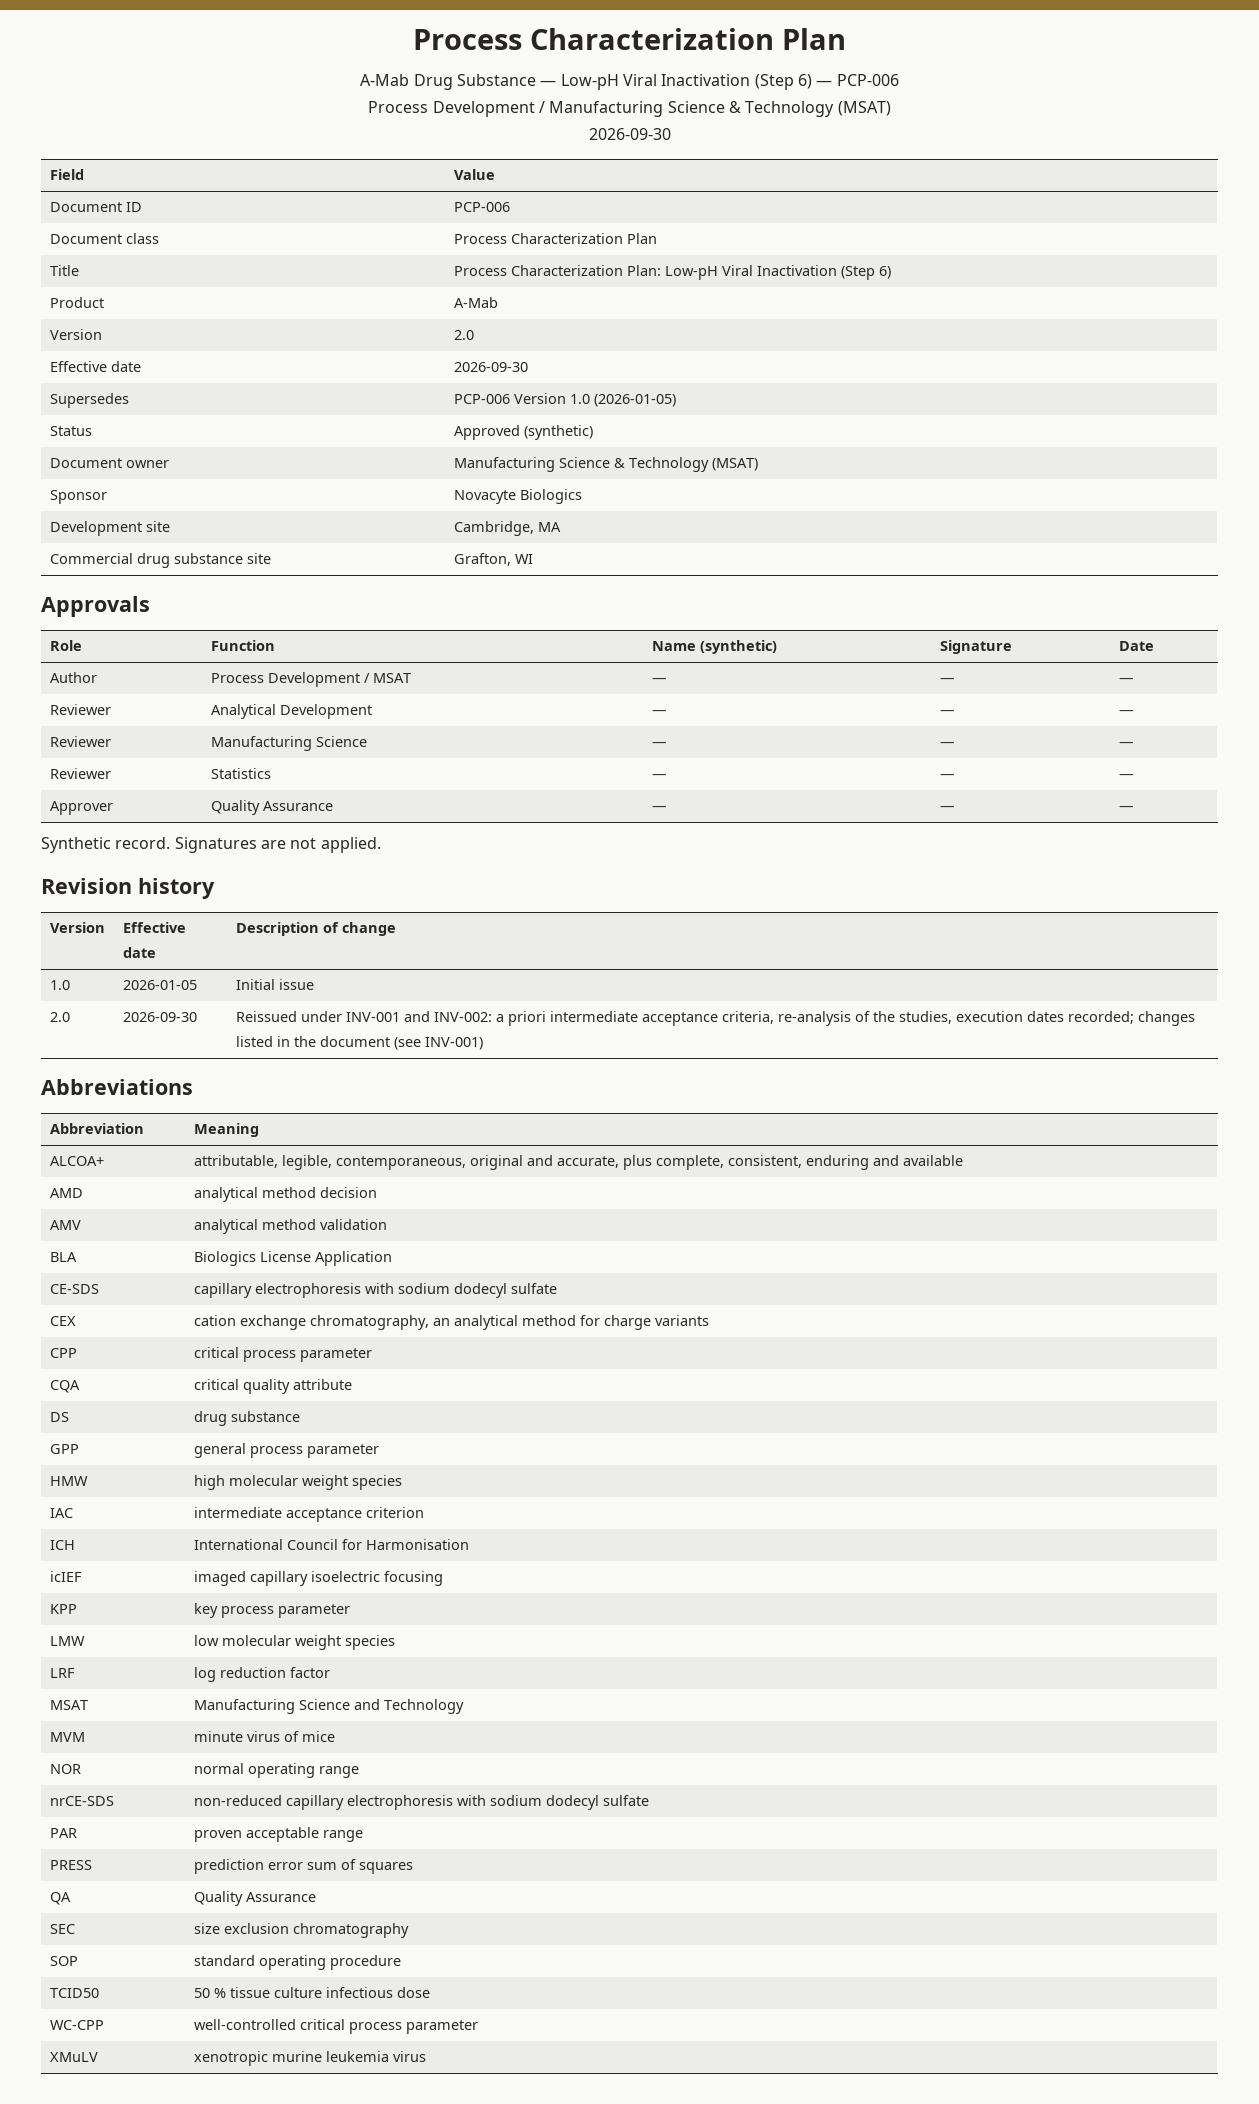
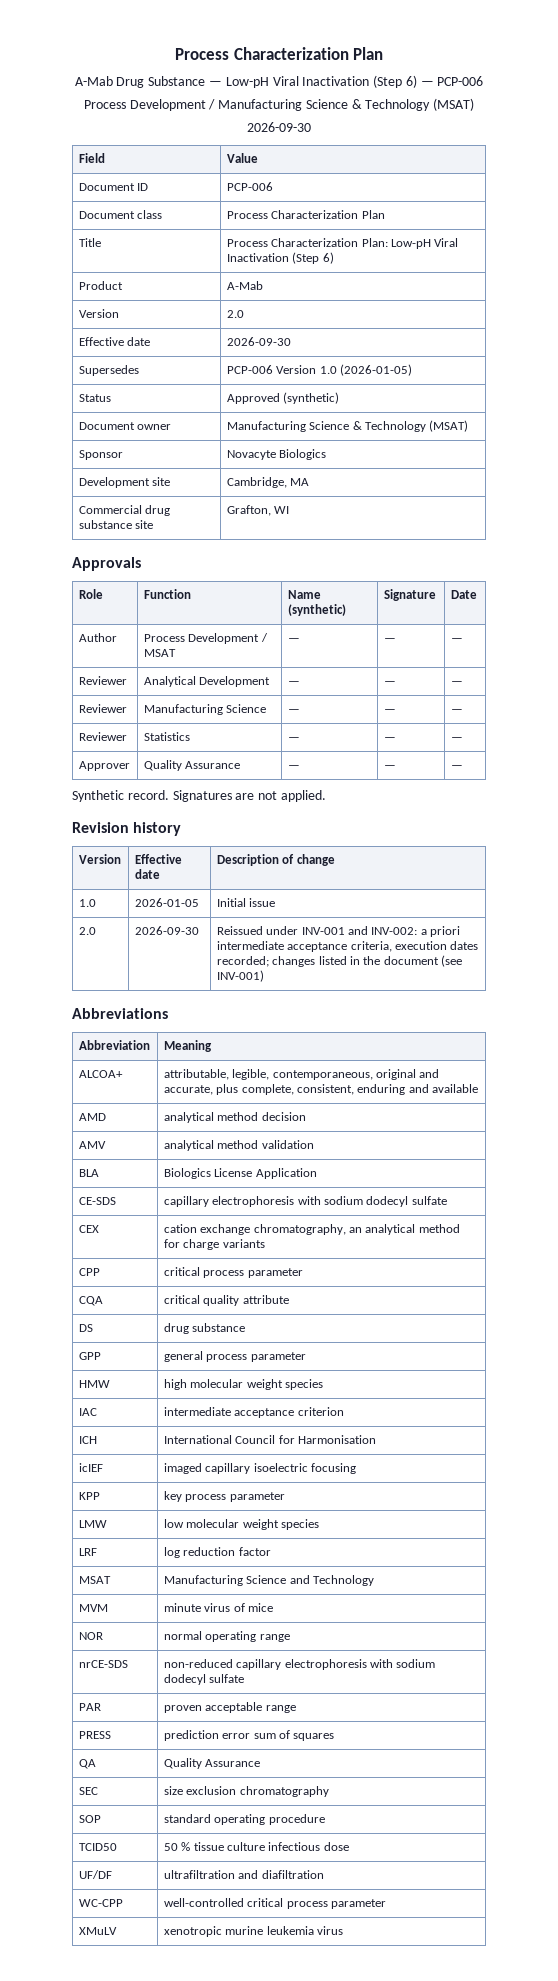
- 2.0 | 2026-09-30 | Reissued under INV-001 and INV-002: a priori intermediate acceptance criteria, re-analysis of the studies, execution dates recorded; changes listed in the document (see INV-001)
+ 2.0 | 2026-09-30 | Reissued under INV-001 and INV-002: a priori intermediate acceptance criteria, execution dates recorded; changes listed in the document (see INV-001)
+ UF/DF | ultrafiltration and diafiltration

